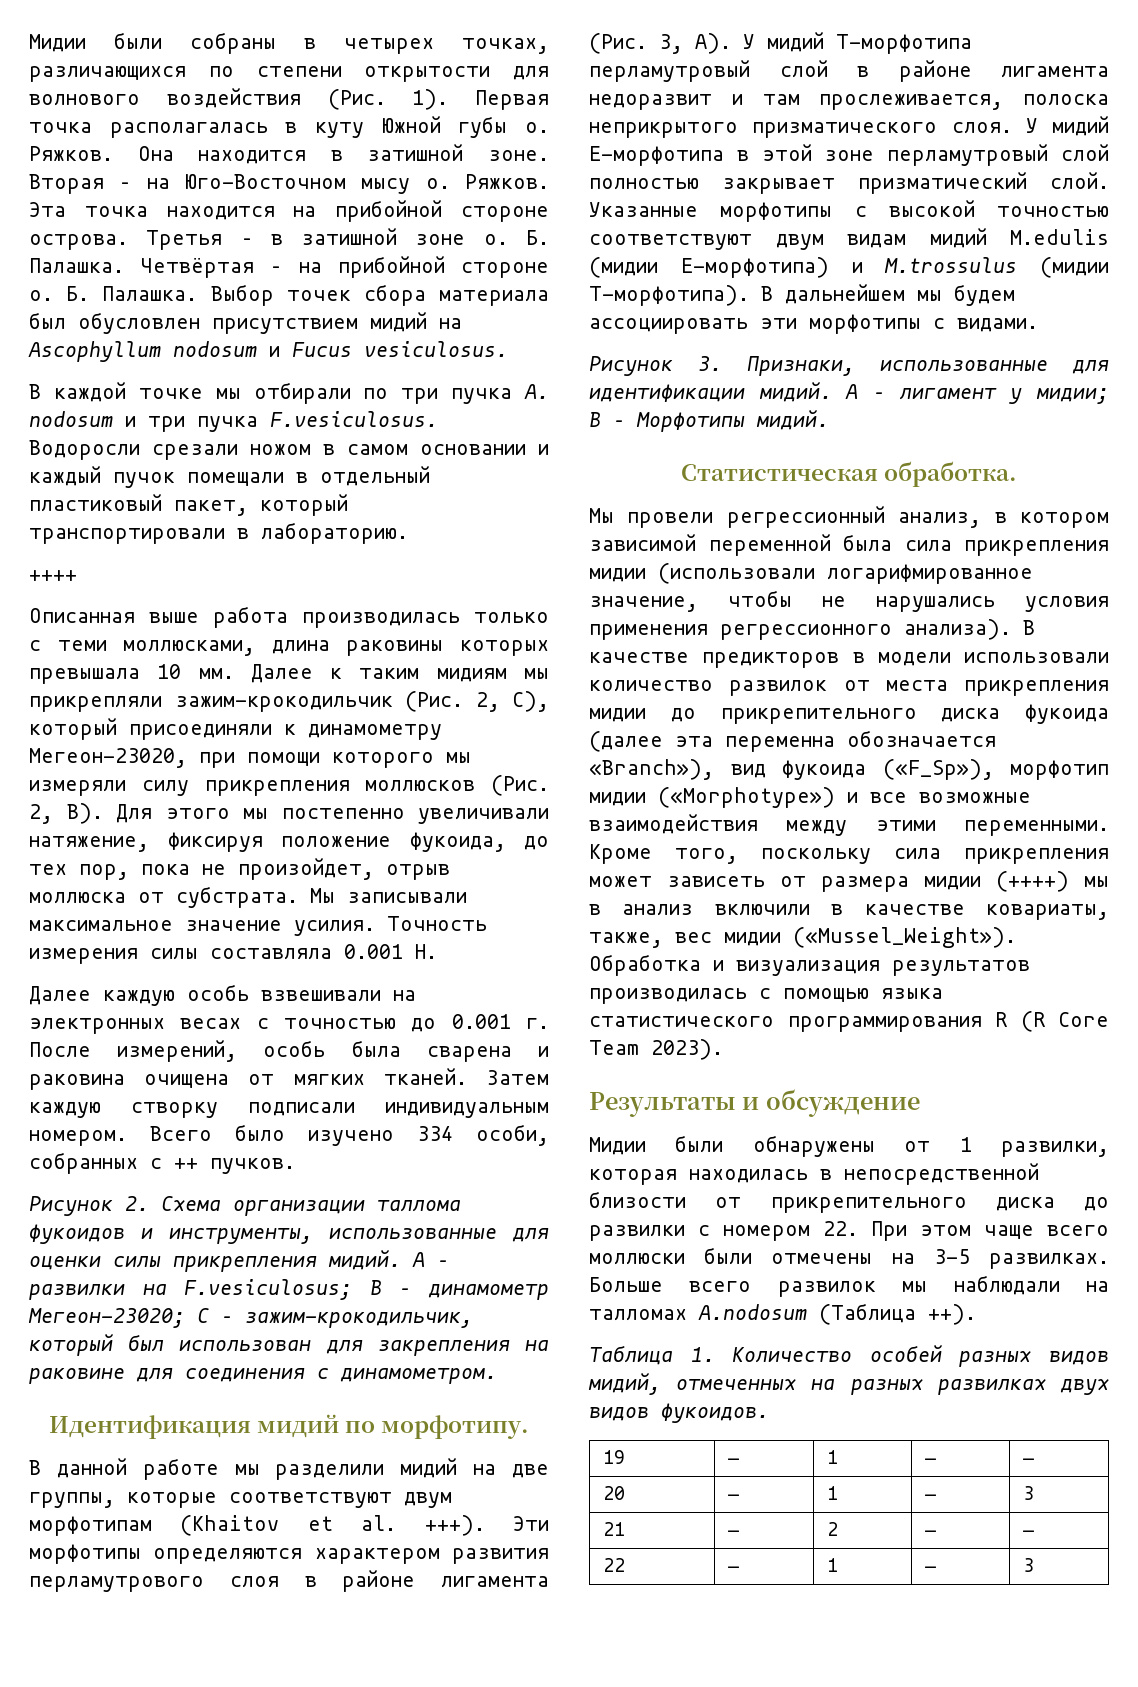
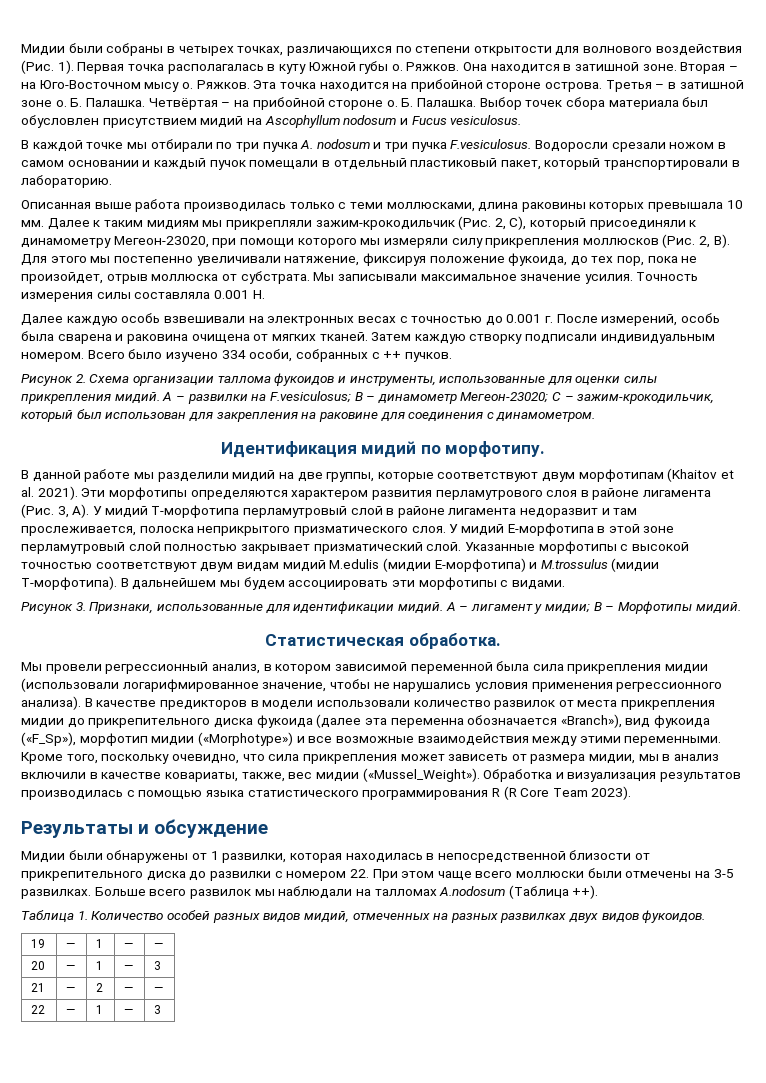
- ++++
- В данной работе мы разделили мидий на две группы, которые соответствуют двум морфотипам (Khaitov et al. +++).
+ В данной работе мы разделили мидий на две группы, которые соответствуют двум морфотипам (Khaitov et al. 2021).
- Кроме того, поскольку сила прикрепления может зависеть от размера мидии (++++) мы в анализ включили в качестве ковариаты, также, вес мидии («Mussel_Weight»).
+ Кроме того, поскольку очевидно, что сила прикрепления может зависеть от размера мидии, мы в анализ включили в качестве ковариаты, также, вес мидии («Mussel_Weight»).

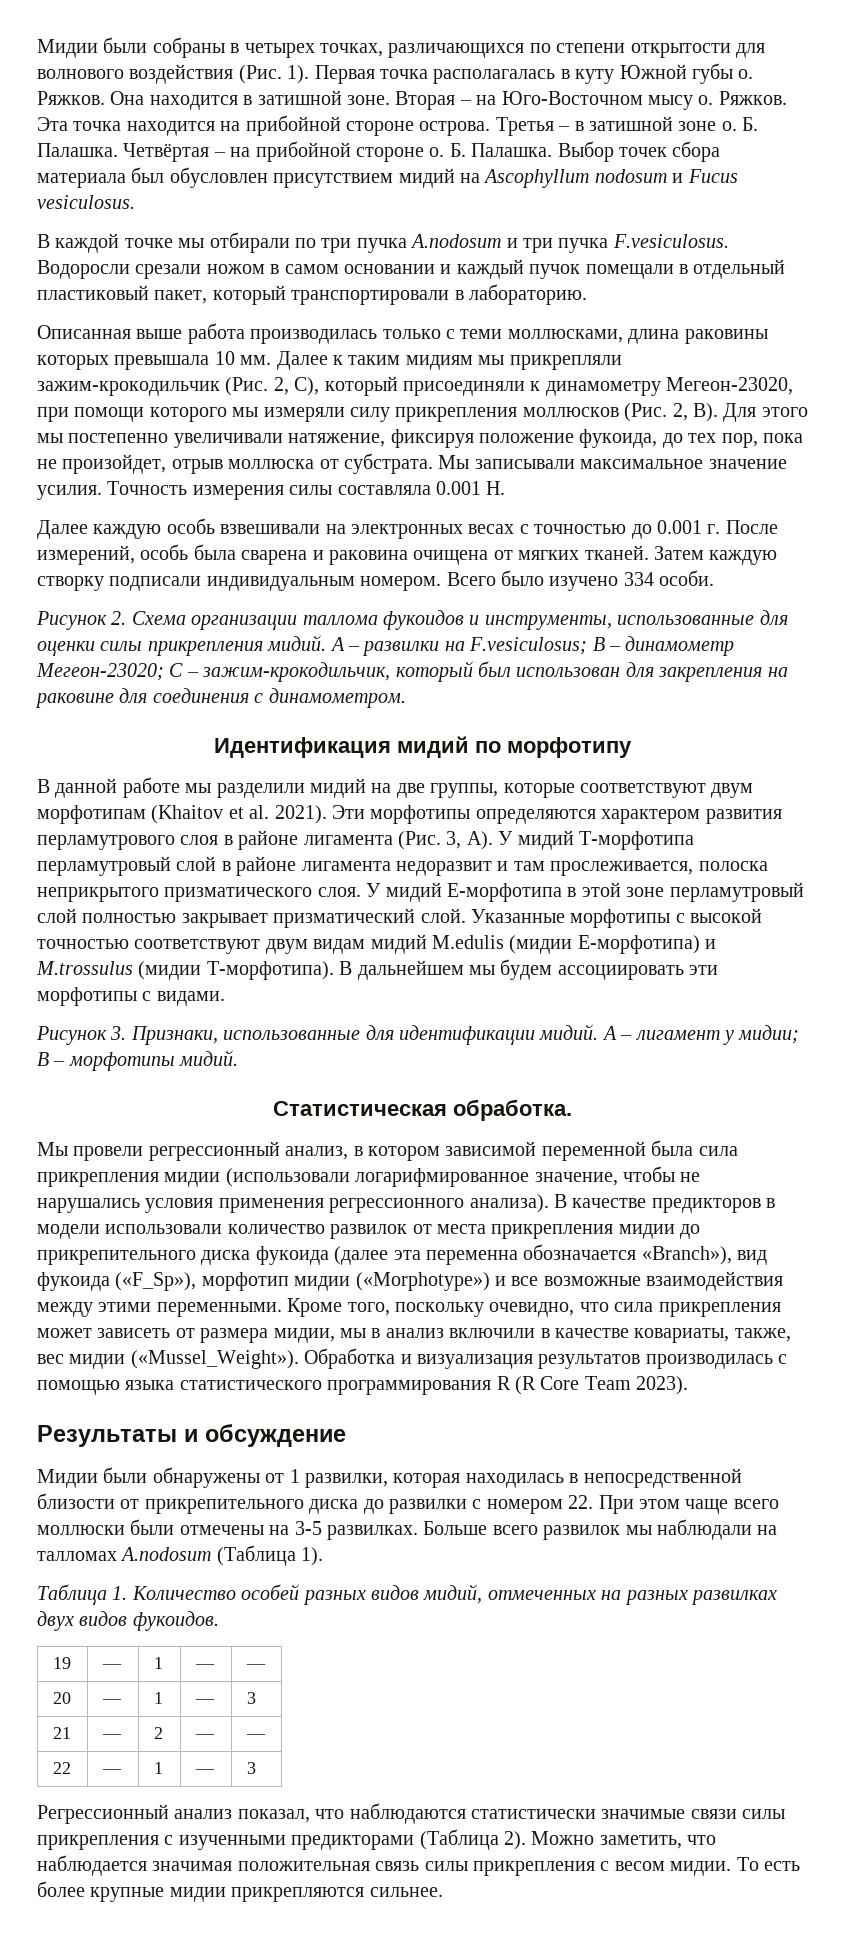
- В каждой точке мы отбирали по три пучка A. nodosum и три пучка F.vesiculosus. Водоросли срезали ножом в самом основании и каждый пучок помещали в отдельный пластиковый пакет, который транспортировали в лабораторию.
+ В каждой точке мы отбирали по три пучка A.nodosum и три пучка F.vesiculosus. Водоросли срезали ножом в самом основании и каждый пучок помещали в отдельный пластиковый пакет, который транспортировали в лабораторию.
- Всего было изучено 334 особи, собранных с ++ пучков.
+ Всего было изучено 334 особи.
- Идентификация мидий по морфотипу.
+ Идентификация мидий по морфотипу
- A – лигамент у мидии; B – Морфотипы мидий.
+ A – лигамент у мидии; B – морфотипы мидий.
- Больше всего развилок мы наблюдали на талломах A.nodosum (Таблица ++).
+ Больше всего развилок мы наблюдали на талломах A.nodosum (Таблица 1).
+ Регрессионный анализ показал, что наблюдаются статистически значимые связи силы прикрепления с изученными предикторами (Таблица 2). Можно заметить, что наблюдается значимая положительная связь силы прикрепления с весом мидии. То есть более крупные мидии прикрепляются сильнее.

